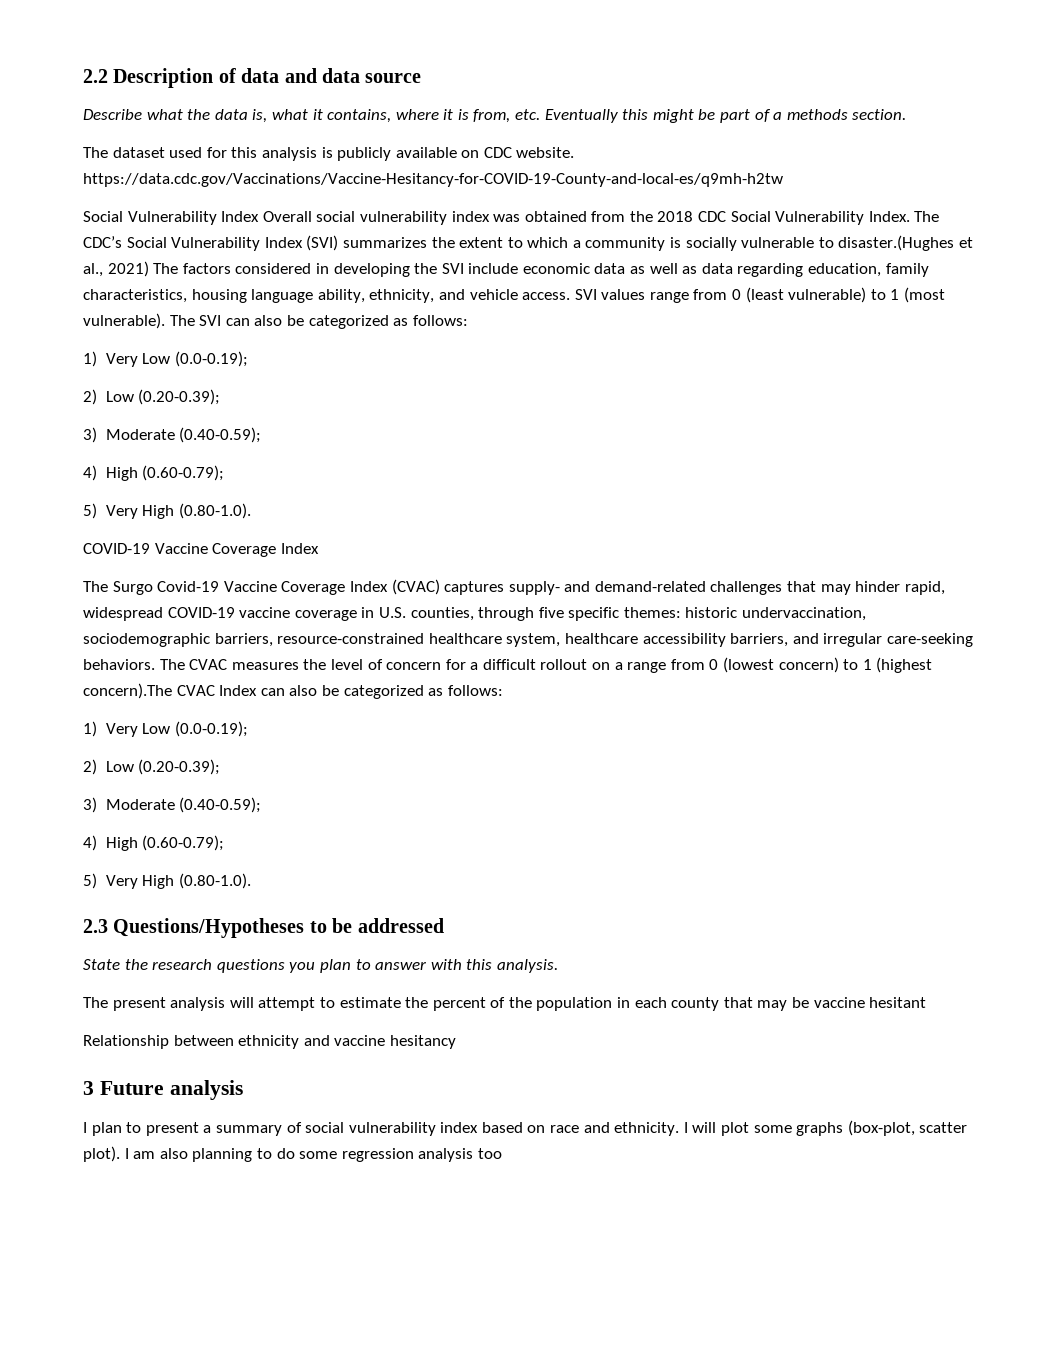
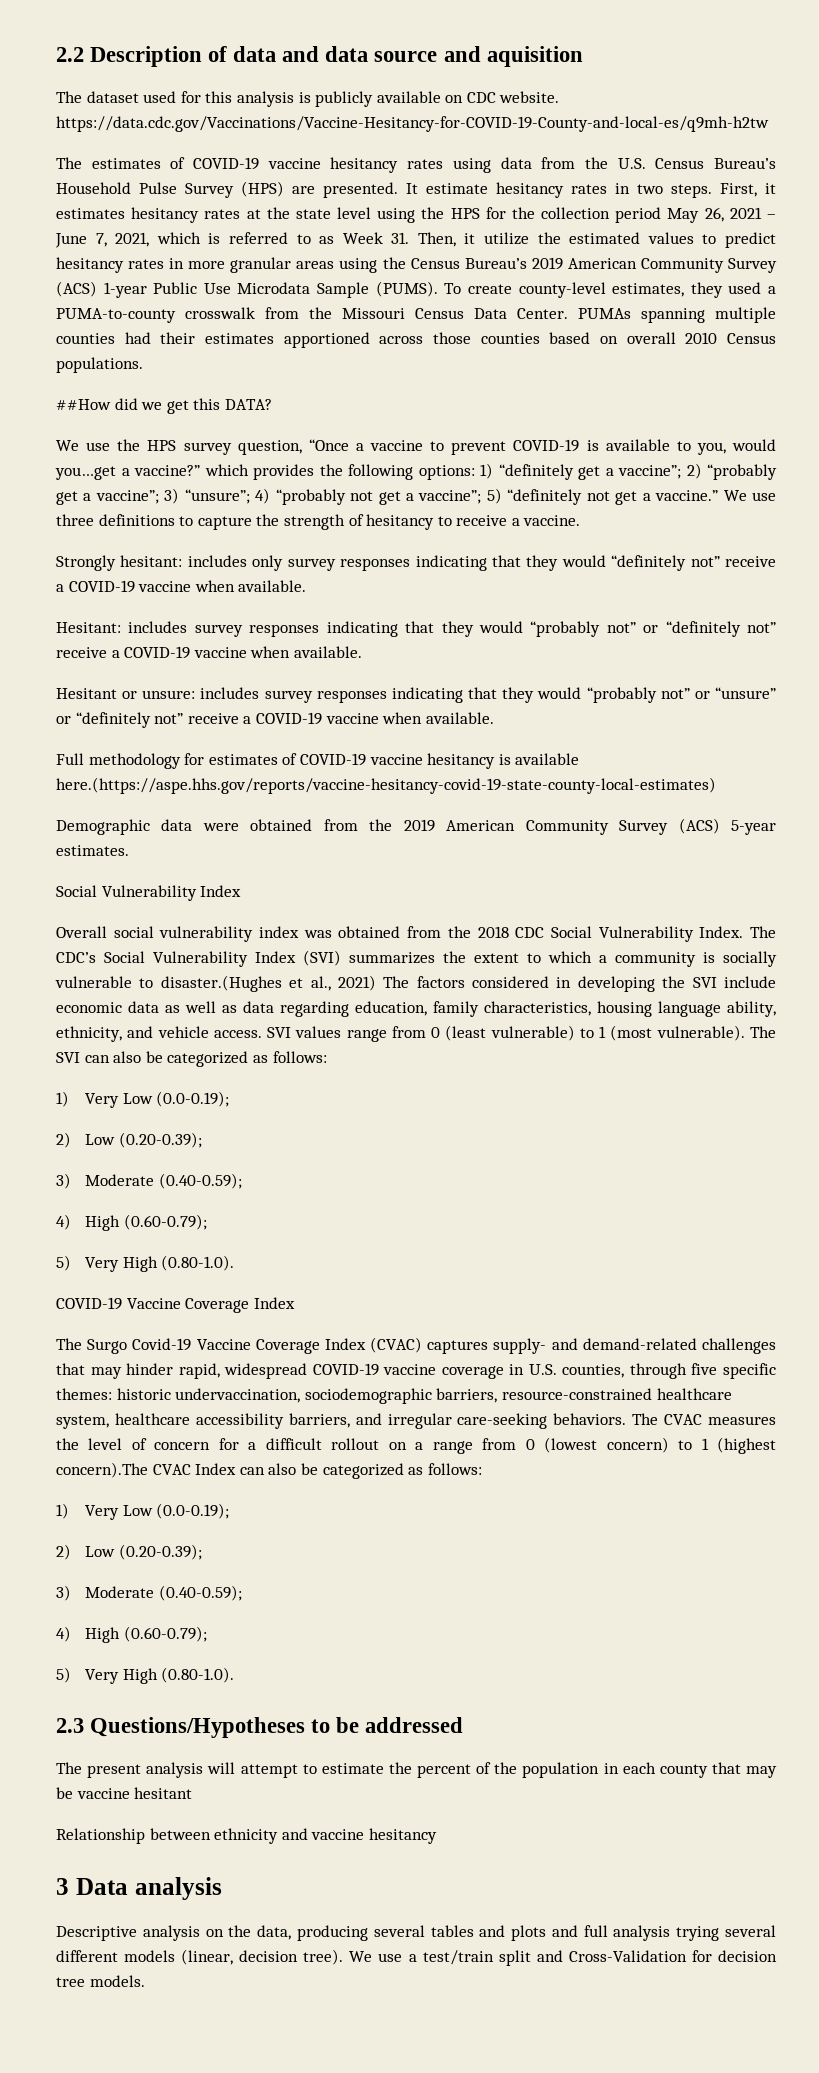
- 2.2 Description of data and data source
- Describe what the data is, what it contains, where it is from, etc. Eventually this might be part of a methods section.
+ 2.2 Description of data and data source and aquisition
- Social Vulnerability Index Overall social vulnerability index was obtained from the 2018 CDC Social Vulnerability Index.
+ The estimates of COVID-19 vaccine hesitancy rates using data from the U.S. Census Bureau’s Household Pulse Survey (HPS) are presented. It estimate hesitancy rates in two steps. First, it estimates hesitancy rates at the state level using the HPS for the collection period May 26, 2021 – June 7, 2021, which is referred to as Week 31. Then, it utilize the estimated values to predict hesitancy rates in more granular areas using the Census Bureau’s 2019 American Community Survey (ACS) 1-year Public Use Microdata Sample (PUMS). To create county-level estimates, they used a PUMA-to-county crosswalk from the Missouri Census Data Center. PUMAs spanning multiple counties had their estimates apportioned across those counties based on overall 2010 Census populations.
+ ##How did we get this DATA?
+ We use the HPS survey question, “Once a vaccine to prevent COVID-19 is available to you, would you…get a vaccine?” which provides the following options: 1) “definitely get a vaccine”; 2) “probably get a vaccine”; 3) “unsure”; 4) “probably not get a vaccine”; 5) “definitely not get a vaccine.” We use three definitions to capture the strength of hesitancy to receive a vaccine.
+ Strongly hesitant: includes only survey responses indicating that they would “definitely not” receive a COVID-19 vaccine when available.
+ Hesitant: includes survey responses indicating that they would “probably not” or “definitely not” receive a COVID-19 vaccine when available.
+ Hesitant or unsure: includes survey responses indicating that they would “probably not” or “unsure” or “definitely not” receive a COVID-19 vaccine when available.
+ Full methodology for estimates of COVID-19 vaccine hesitancy is available here.(https://aspe.hhs.gov/reports/vaccine-hesitancy-covid-19-state-county-local-estimates)
+ Demographic data were obtained from the 2019 American Community Survey (ACS) 5-year estimates.
+ Social Vulnerability Index
+ Overall social vulnerability index was obtained from the 2018 CDC Social Vulnerability Index.
- State the research questions you plan to answer with this analysis.
- 3 Future analysis
+ 3 Data analysis
- I plan to present a summary of social vulnerability index based on race and ethnicity. I will plot some graphs (box-plot, scatter plot). I am also planning to do some regression analysis too
+ Descriptive analysis on the data, producing several tables and plots and full analysis trying several different models (linear, decision tree). We use a test/train split and Cross-Validation for decision tree models.

